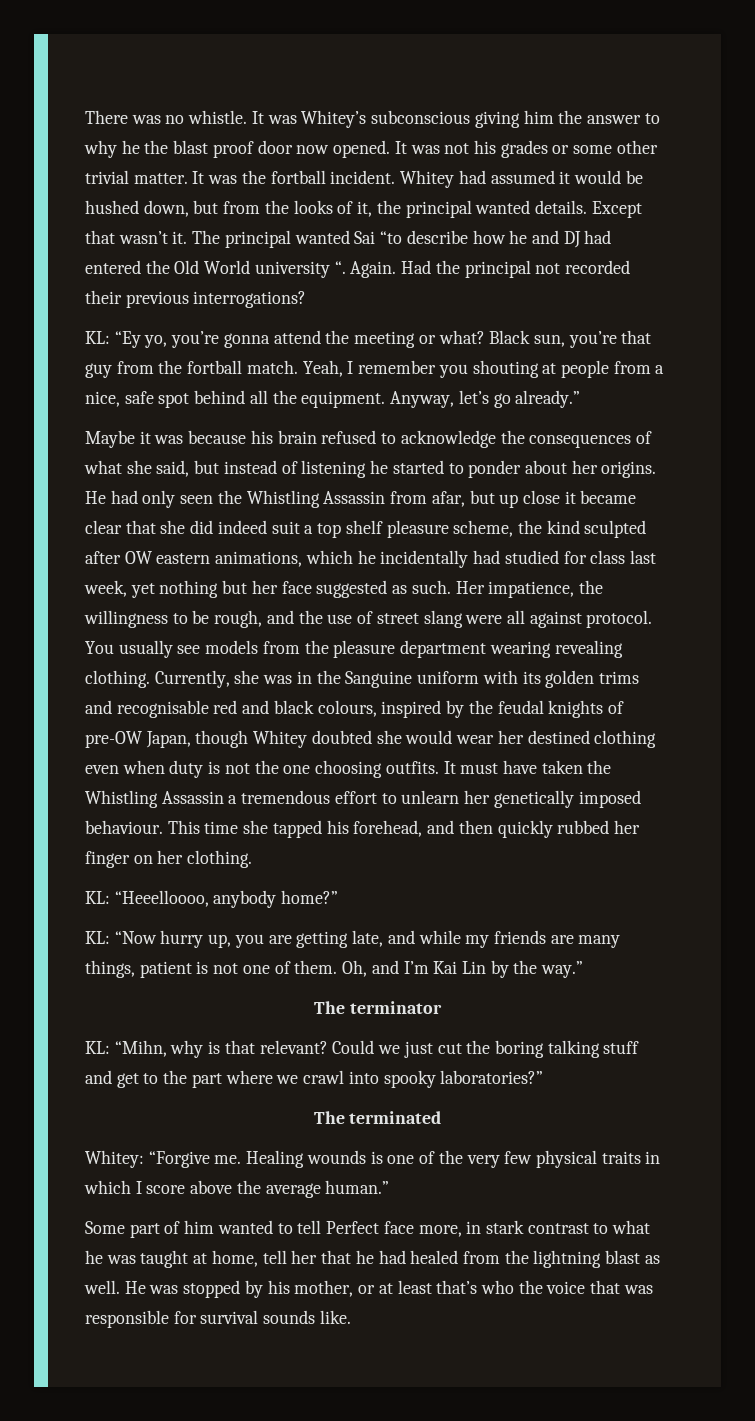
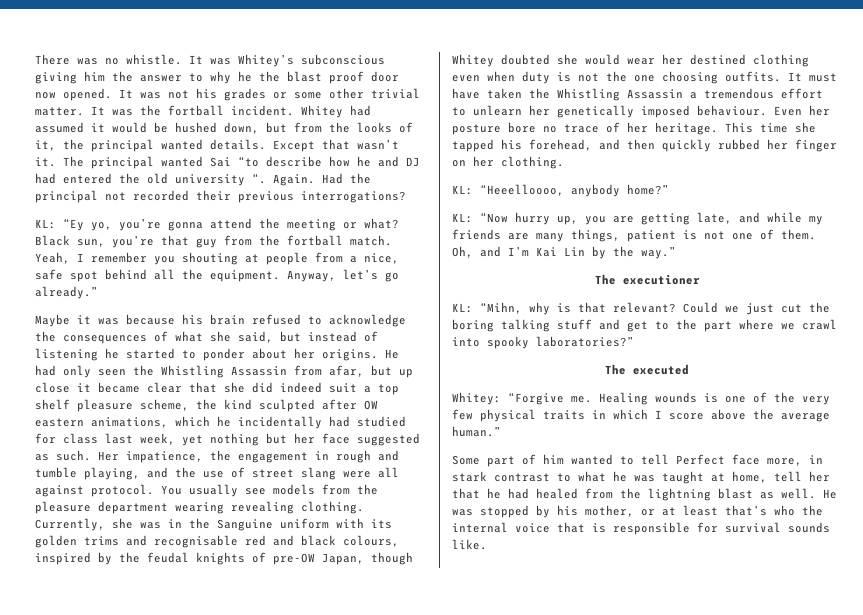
- The principal wanted Sai “to describe how he and DJ had entered the Old World university “.
+ The principal wanted Sai “to describe how he and DJ had entered the old university “.
- Her impatience, the willingness to be rough, and the use of street slang were all against protocol.
+ Her impatience, the engagement in rough and tumble playing, and the use of street slang were all against protocol.
+ Even her posture bore no trace of her heritage.
- The terminator
+ The executioner
- The terminated
+ The executed
- He was stopped by his mother, or at least that’s who the voice that was responsible for survival sounds like.
+ He was stopped by his mother, or at least that’s who the internal voice that is responsible for survival sounds like.

